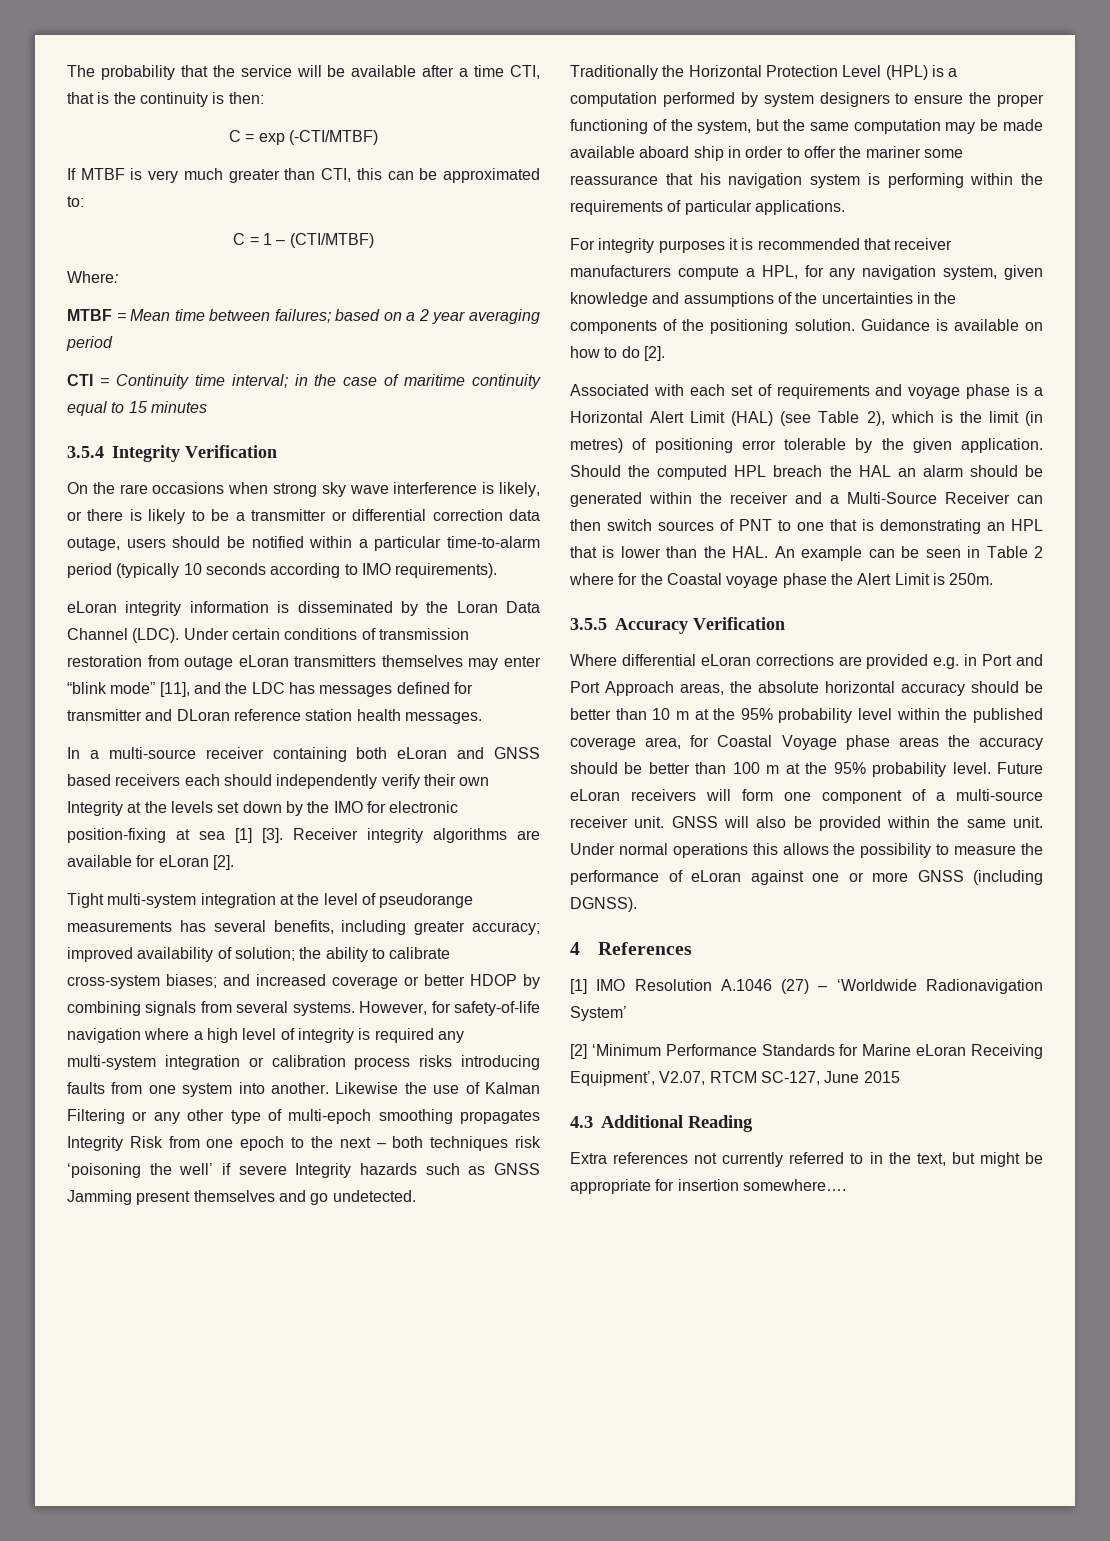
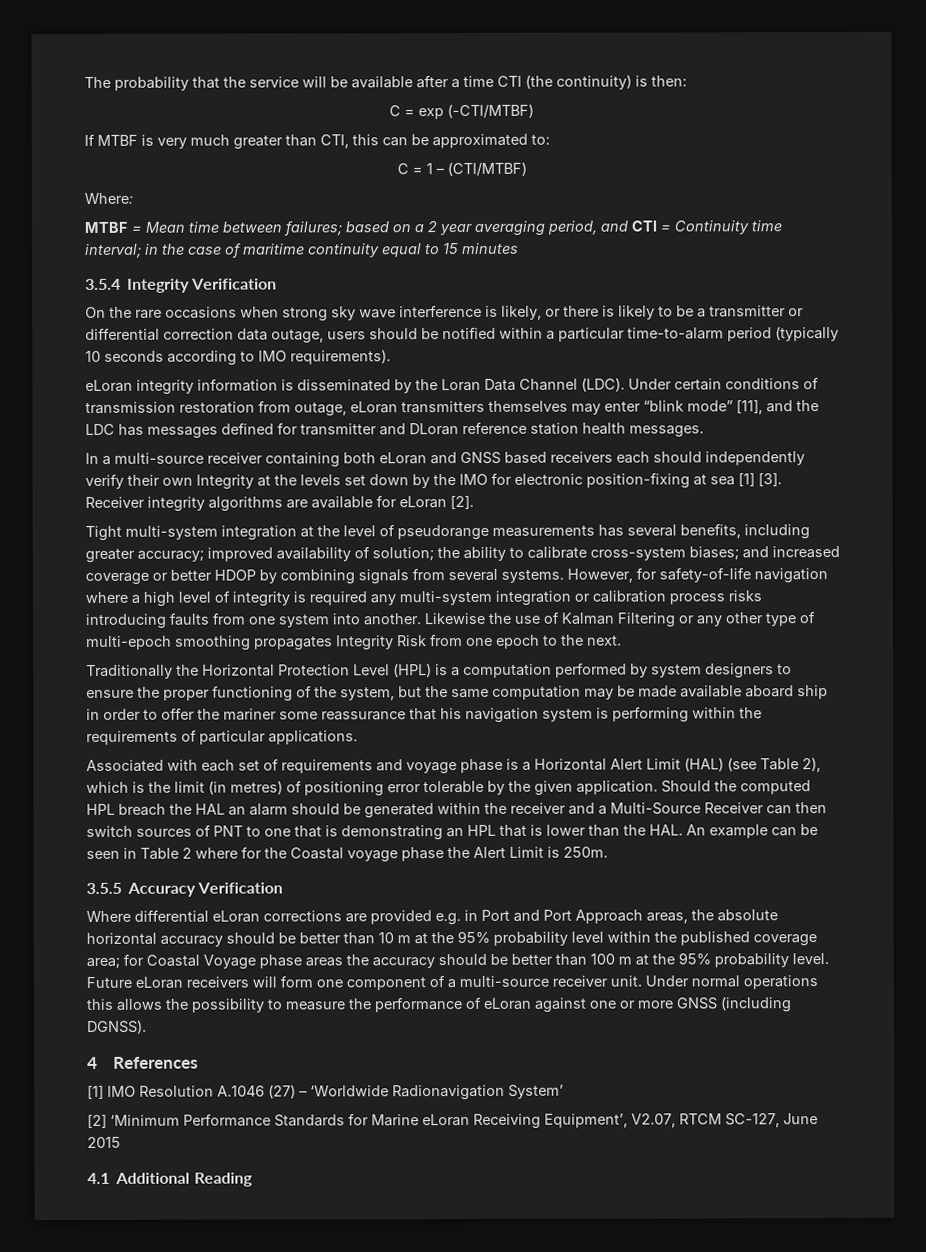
- The probability that the service will be available after a time CTI, that is the continuity is then:
+ The probability that the service will be available after a time CTI (the continuity) is then:
- MTBF = Mean time between failures; based on a 2 year averaging period
- CTI = Continuity time interval; in the case of maritime continuity equal to 15 minutes
+ MTBF = Mean time between failures; based on a 2 year averaging period, and CTI = Continuity time interval; in the case of maritime continuity equal to 15 minutes
- Under certain conditions of transmission restoration from outage eLoran transmitters themselves may enter “blink mode” [11], and the LDC has messages defined for transmitter and DLoran reference station health messages.
+ Under certain conditions of transmission restoration from outage, eLoran transmitters themselves may enter “blink mode” [11], and the LDC has messages defined for transmitter and DLoran reference station health messages.
- Likewise the use of Kalman Filtering or any other type of multi-epoch smoothing propagates Integrity Risk from one epoch to the next – both techniques risk ‘poisoning the well’ if severe Integrity hazards such as GNSS Jamming present themselves and go undetected.
+ Likewise the use of Kalman Filtering or any other type of multi-epoch smoothing propagates Integrity Risk from one epoch to the next.
- For integrity purposes it is recommended that receiver manufacturers compute a HPL, for any navigation system, given knowledge and assumptions of the uncertainties in the components of the positioning solution. Guidance is available on how to do [2].
- Where differential eLoran corrections are provided e.g. in Port and Port Approach areas, the absolute horizontal accuracy should be better than 10 m at the 95% probability level within the published coverage area, for Coastal Voyage phase areas the accuracy should be better than 100 m at the 95% probability level.
+ Where differential eLoran corrections are provided e.g. in Port and Port Approach areas, the absolute horizontal accuracy should be better than 10 m at the 95% probability level within the published coverage area; for Coastal Voyage phase areas the accuracy should be better than 100 m at the 95% probability level.
- GNSS will also be provided within the same unit.
- 4.3 Additional Reading
+ 4.1 Additional Reading
- Extra references not currently referred to in the text, but might be appropriate for insertion somewhere….

